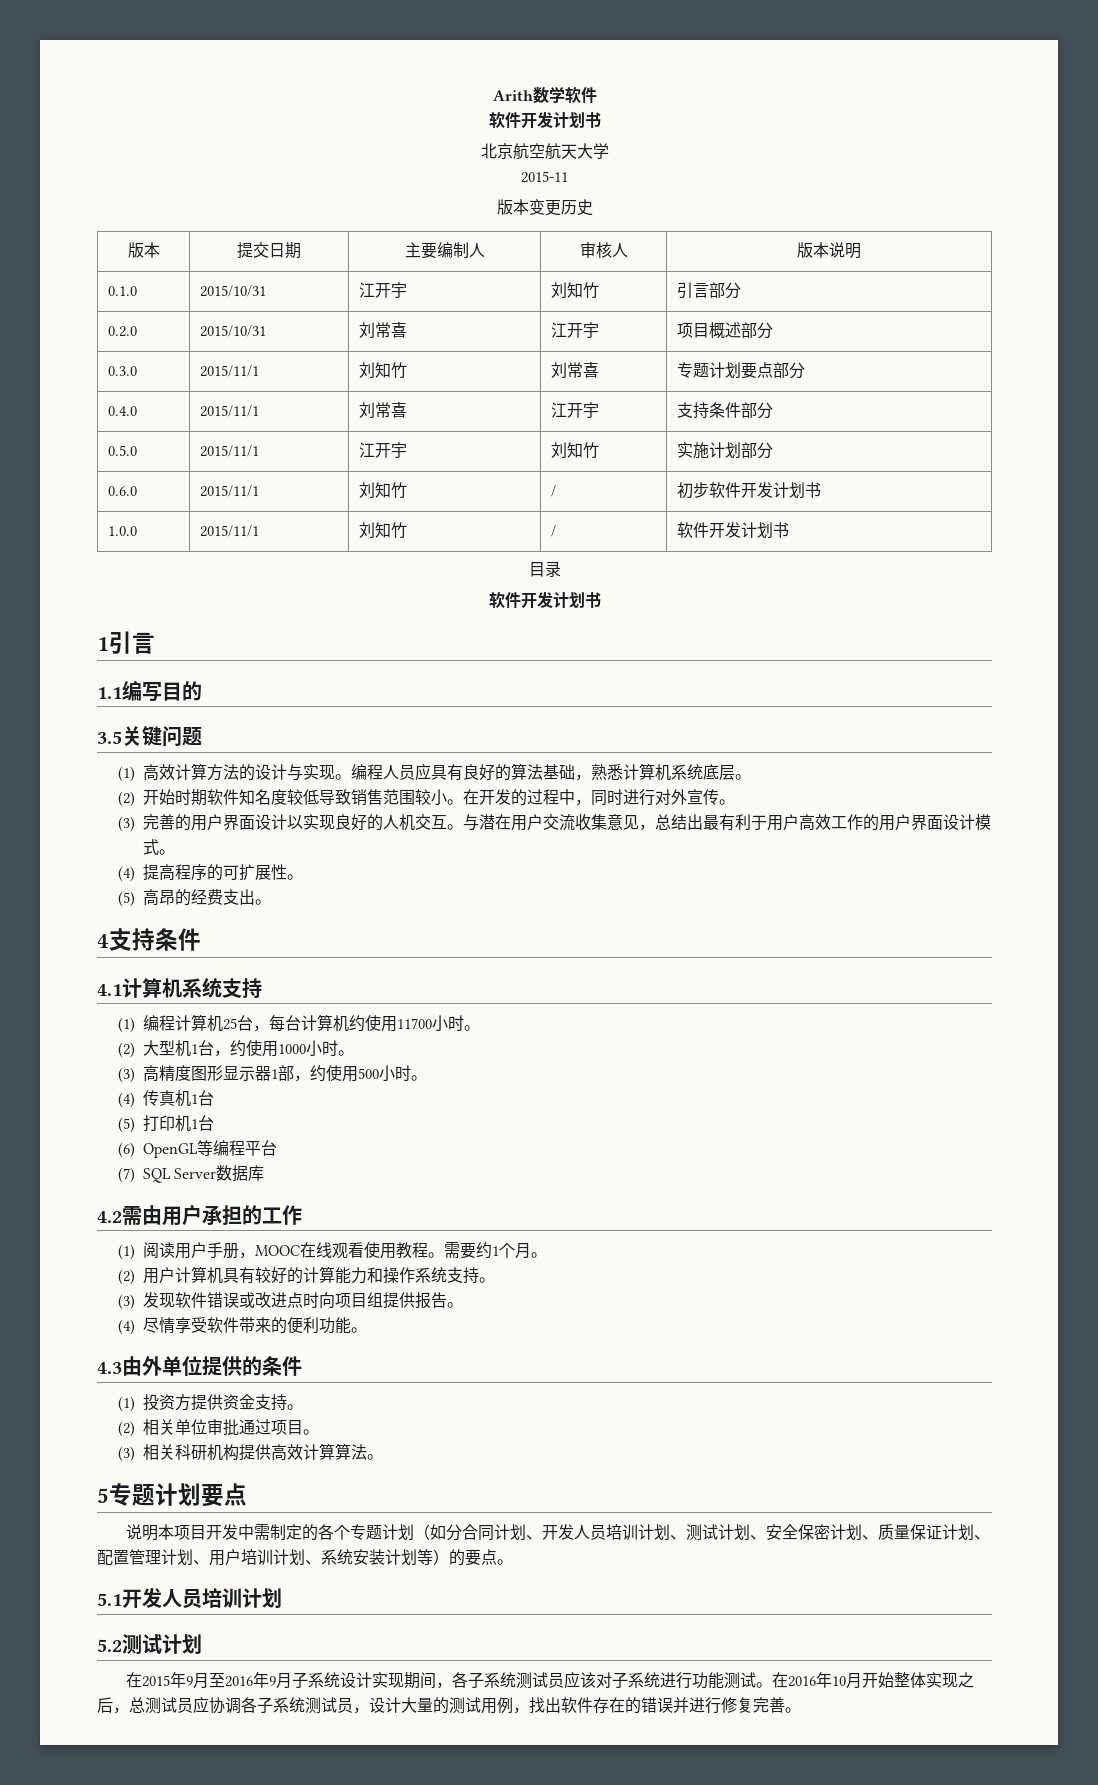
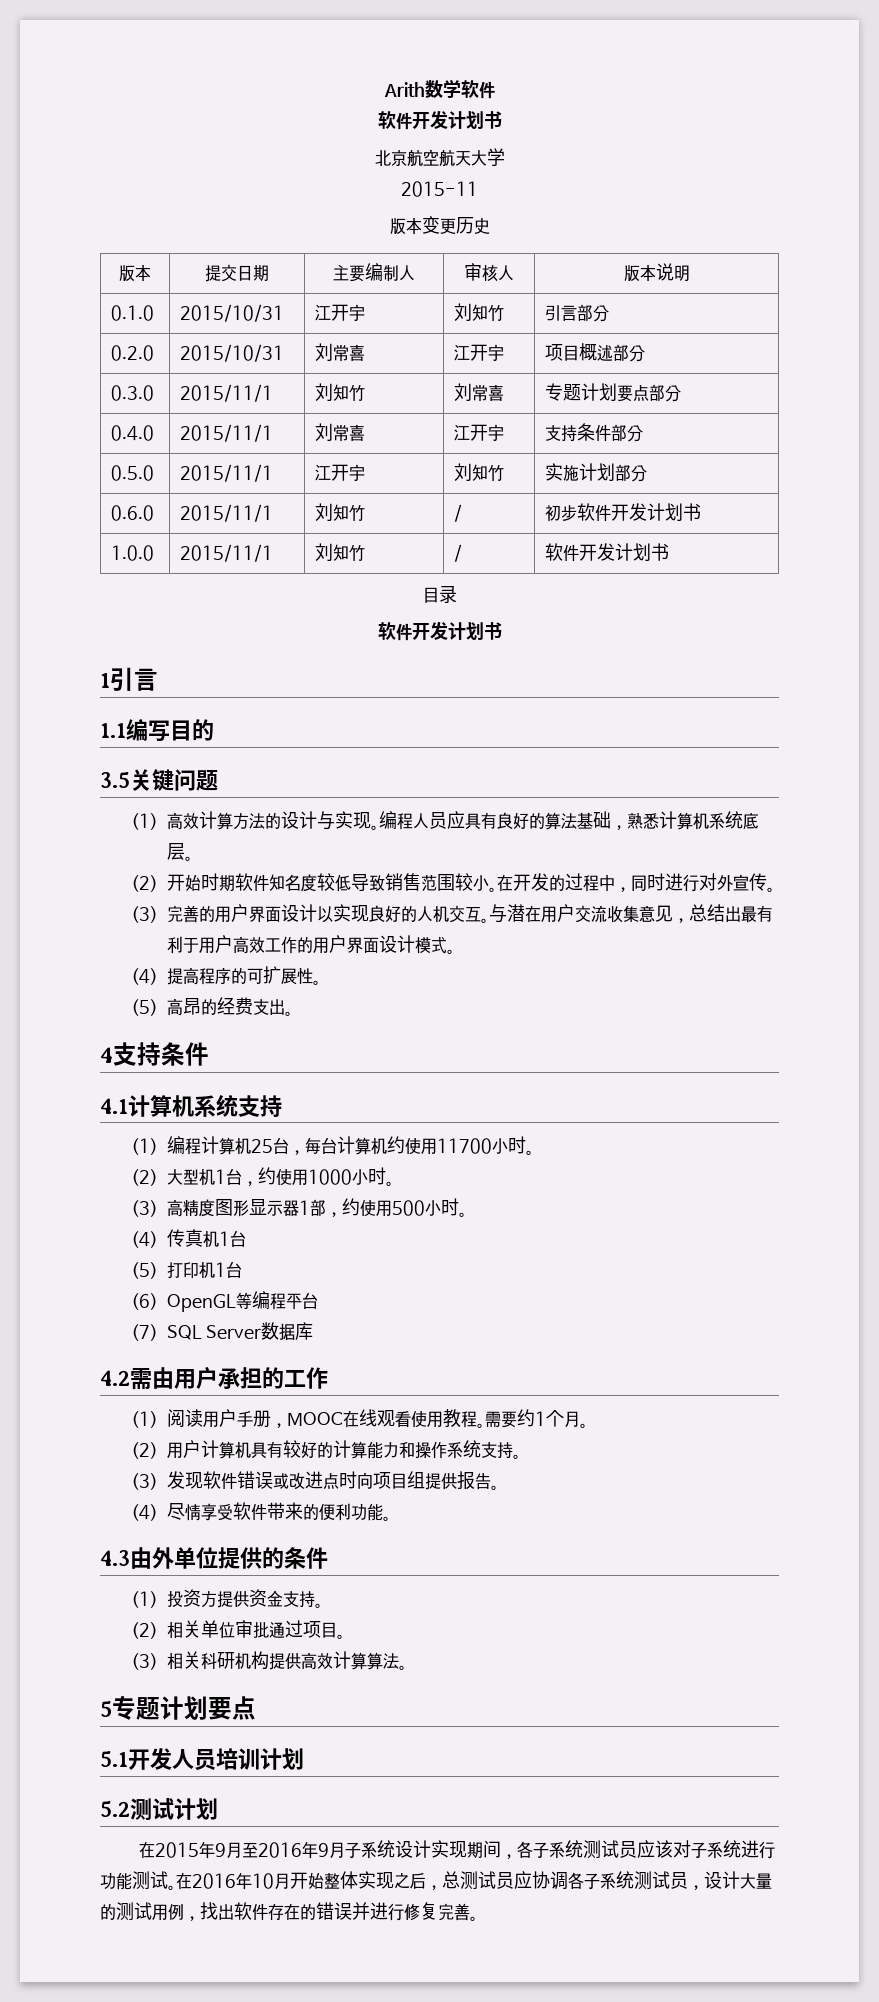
- 说明本项目开发中需制定的各个专题计划（如分合同计划、开发人员培训计划、测试计划、安全保密计划、质量保证计划、配置管理计划、用户培训计划、系统安装计划等）的要点。

